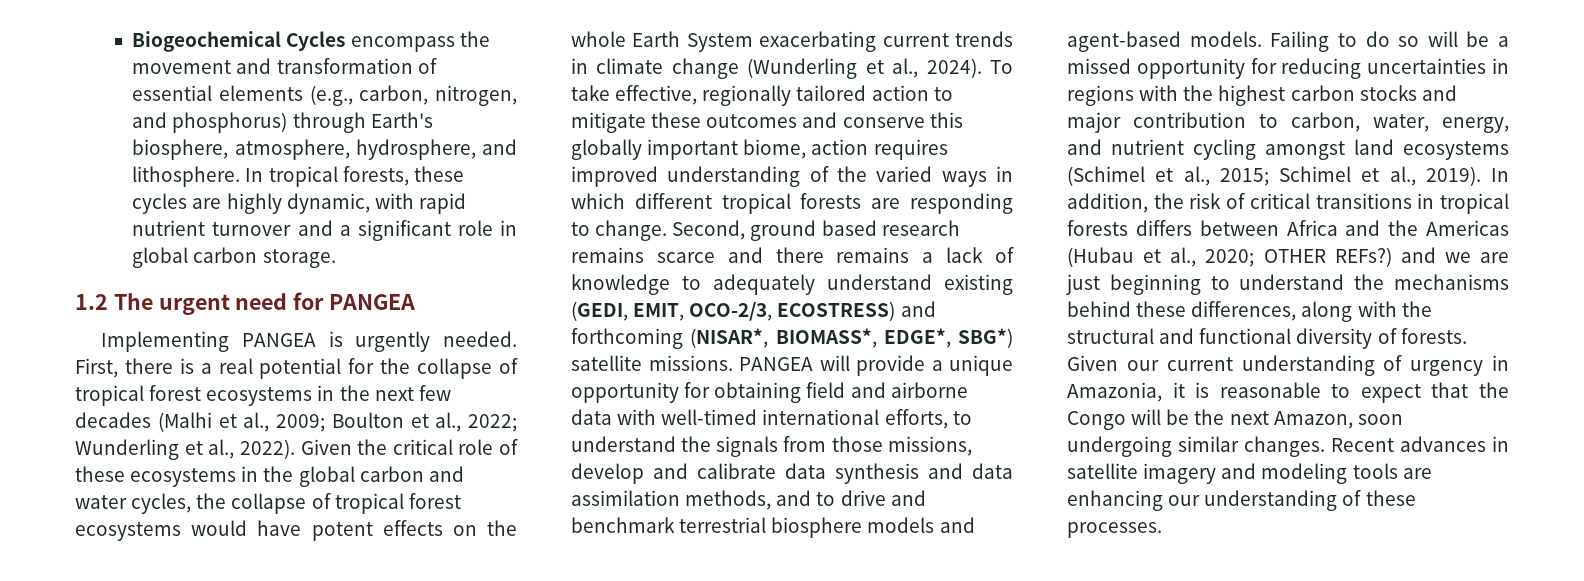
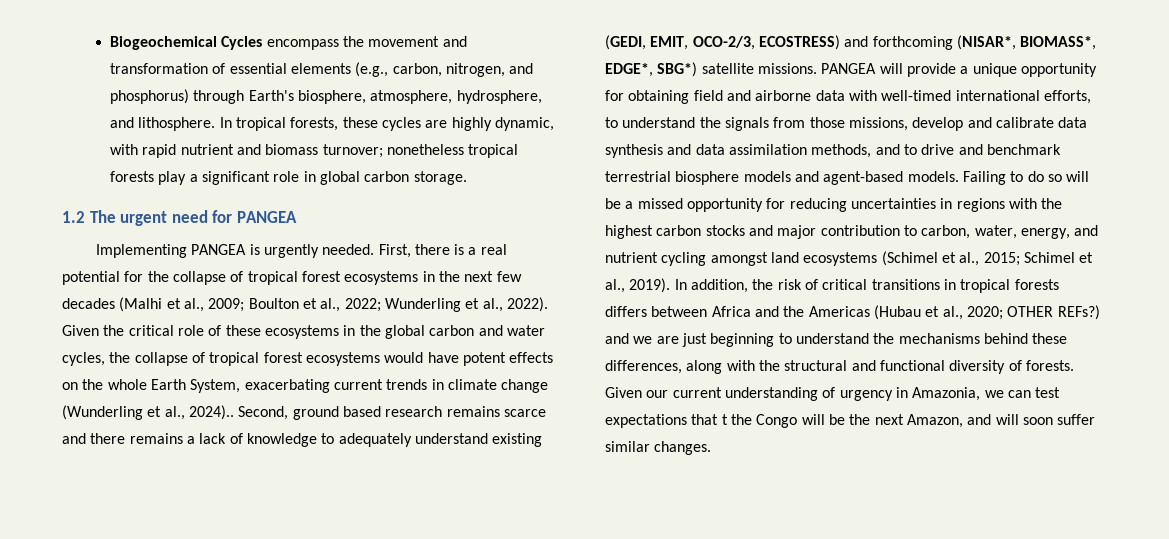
- In tropical forests, these cycles are highly dynamic, with rapid nutrient turnover and a significant role in global carbon storage.
+ In tropical forests, these cycles are highly dynamic, with rapid nutrient and biomass turnover; nonetheless tropical forests play a significant role in global carbon storage.
- Given the critical role of these ecosystems in the global carbon and water cycles, the collapse of tropical forest ecosystems would have potent effects on the whole Earth System exacerbating current trends in climate change (Wunderling et al., 2024). To take effective, regionally tailored action to mitigate these outcomes and conserve this globally important biome, action requires improved understanding of the varied ways in which different tropical forests are responding to change.
+ Given the critical role of these ecosystems in the global carbon and water cycles, the collapse of tropical forest ecosystems would have potent effects on the whole Earth System, exacerbating current trends in climate change (Wunderling et al., 2024)..
- Given our current understanding of urgency in Amazonia, it is reasonable to expect that the Congo will be the next Amazon, soon undergoing similar changes. Recent advances in satellite imagery and modeling tools are enhancing our understanding of these processes.
+ Given our current understanding of urgency in Amazonia, we can test expectations that t the Congo will be the next Amazon, and will soon suffer similar changes.

